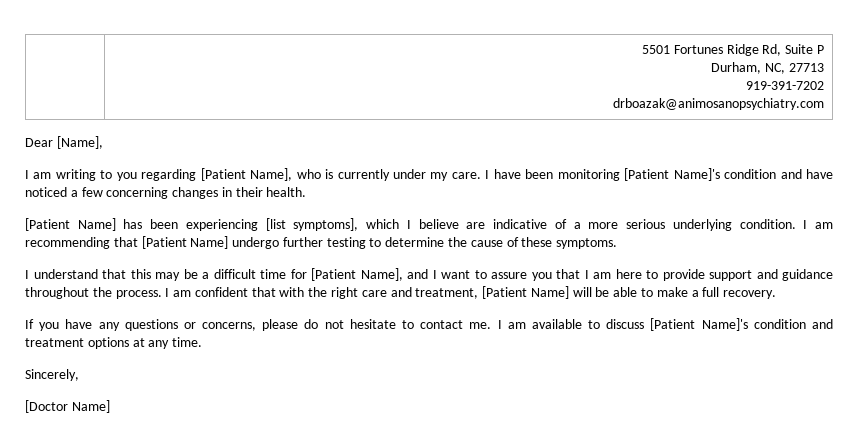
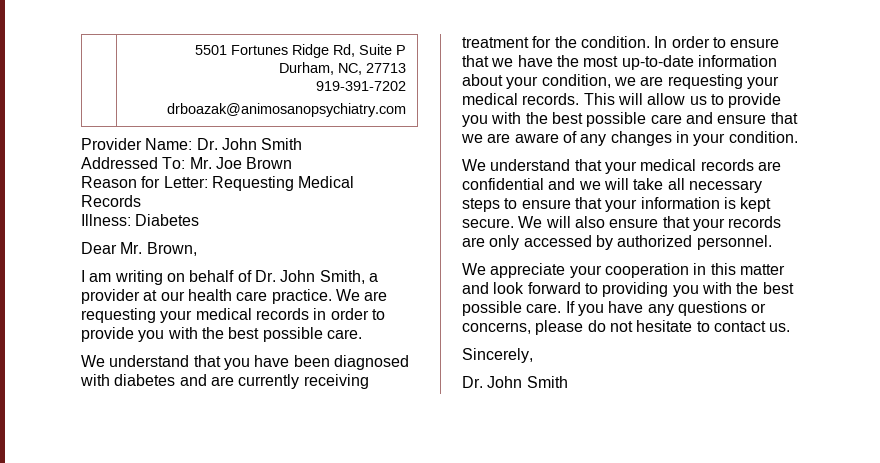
+ Provider Name: Dr. John Smith
+ Addressed To: Mr. Joe Brown
+ Reason for Letter: Requesting Medical Records
+ Illness: Diabetes
- Dear [Name],
+ Dear Mr. Brown,
- I am writing to you regarding [Patient Name], who is currently under my care. I have been monitoring [Patient Name]'s condition and have noticed a few concerning changes in their health.
- [Patient Name] has been experiencing [list symptoms], which I believe are indicative of a more serious underlying condition. I am recommending that [Patient Name] undergo further testing to determine the cause of these symptoms.
- I understand that this may be a difficult time for [Patient Name], and I want to assure you that I am here to provide support and guidance throughout the process. I am confident that with the right care and treatment, [Patient Name] will be able to make a full recovery.
- If you have any questions or concerns, please do not hesitate to contact me. I am available to discuss [Patient Name]'s condition and treatment options at any time.
+ I am writing on behalf of Dr. John Smith, a provider at our health care practice. We are requesting your medical records in order to provide you with the best possible care.
+ We understand that you have been diagnosed with diabetes and are currently receiving treatment for the condition. In order to ensure that we have the most up-to-date information about your condition, we are requesting your medical records. This will allow us to provide you with the best possible care and ensure that we are aware of any changes in your condition.
+ We understand that your medical records are confidential and we will take all necessary steps to ensure that your information is kept secure. We will also ensure that your records are only accessed by authorized personnel.
+ We appreciate your cooperation in this matter and look forward to providing you with the best possible care. If you have any questions or concerns, please do not hesitate to contact us.
  Sincerely,
- [Doctor Name]
+ Dr. John Smith

